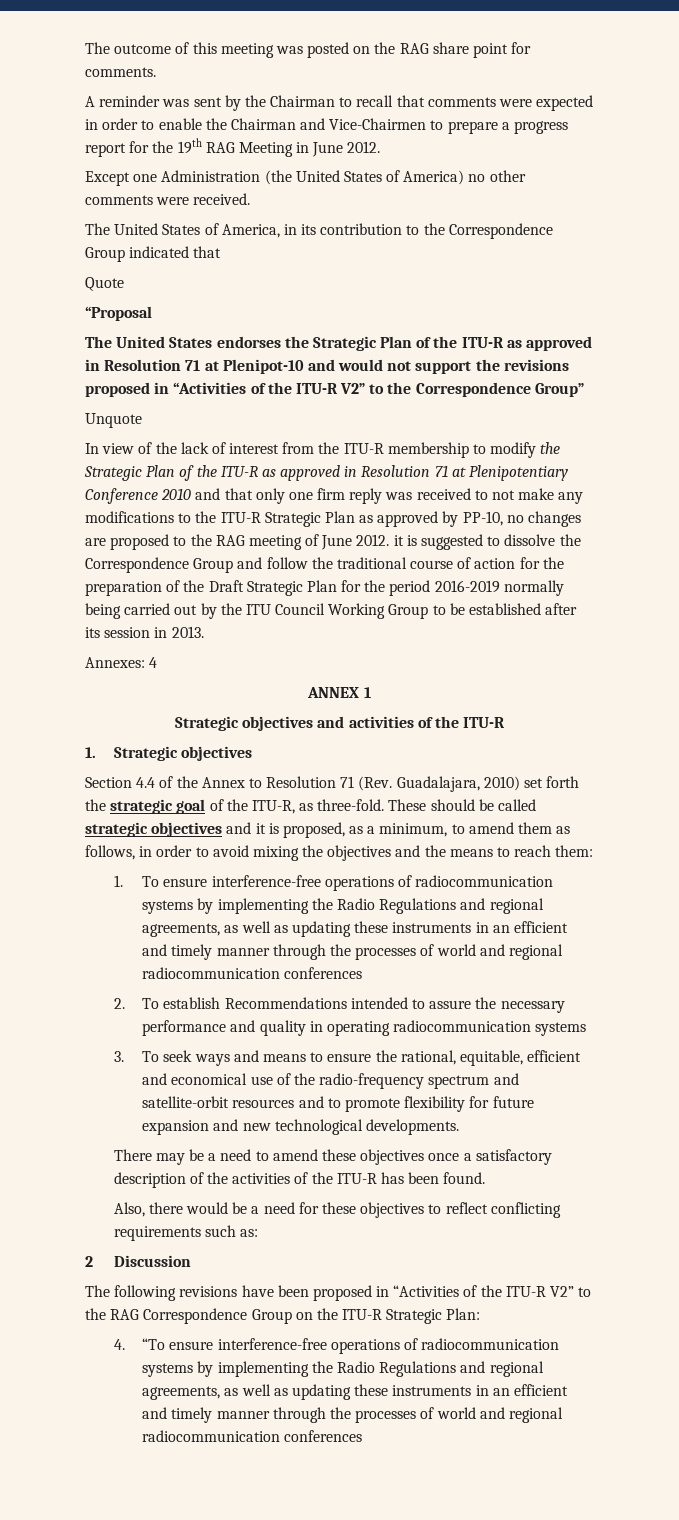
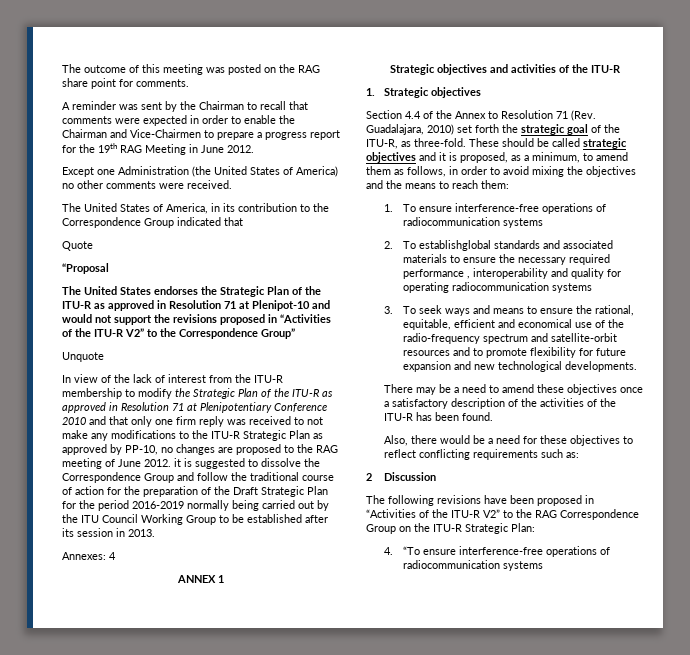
- 1. To ensure interference-free operations of radiocommunication systems by implementing the Radio Regulations and regional agreements, as well as updating these instruments in an efficient and timely manner through the processes of world and regional radiocommunication conferences
- 2. To establish Recommendations intended to assure the necessary performance and quality in operating radiocommunication systems
+ 1. To ensure interference-free operations of radiocommunication systems
+ 2. To establishglobal standards and associated materials to ensure the necessary required performance , interoperability and quality for operating radiocommunication systems
- 4. “To ensure interference-free operations of radiocommunication systems by implementing the Radio Regulations and regional agreements, as well as updating these instruments in an efficient and timely manner through the processes of world and regional radiocommunication conferences
+ 4. “To ensure interference-free operations of radiocommunication systems

